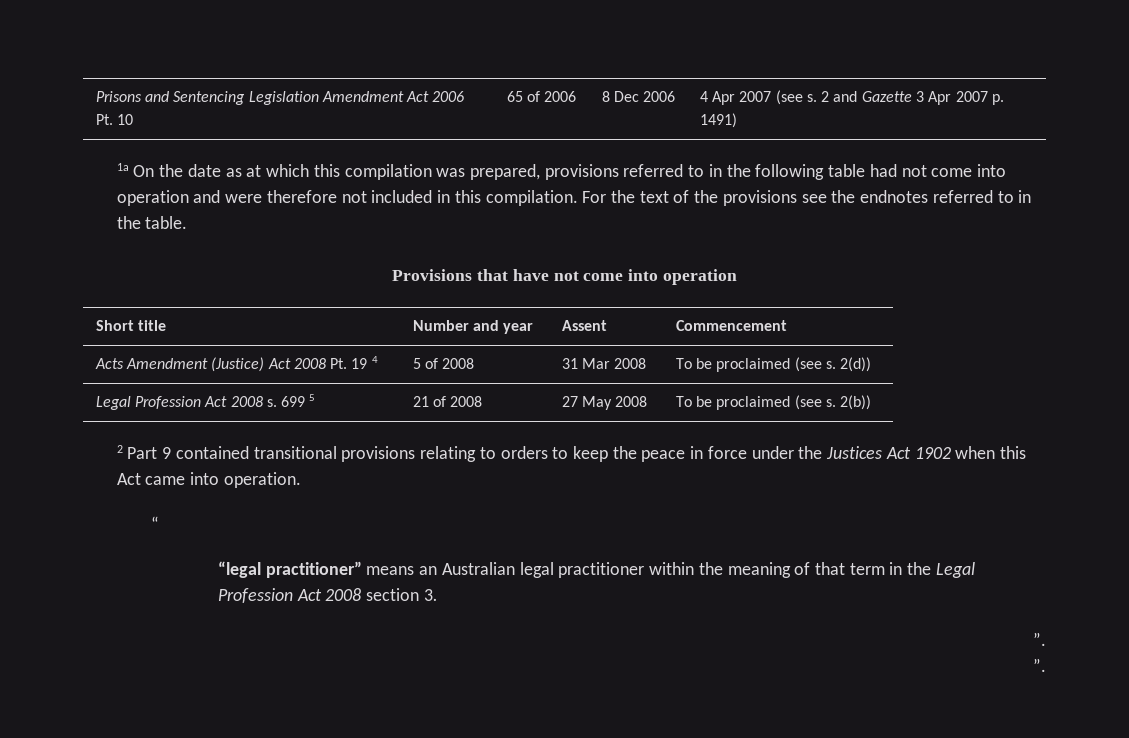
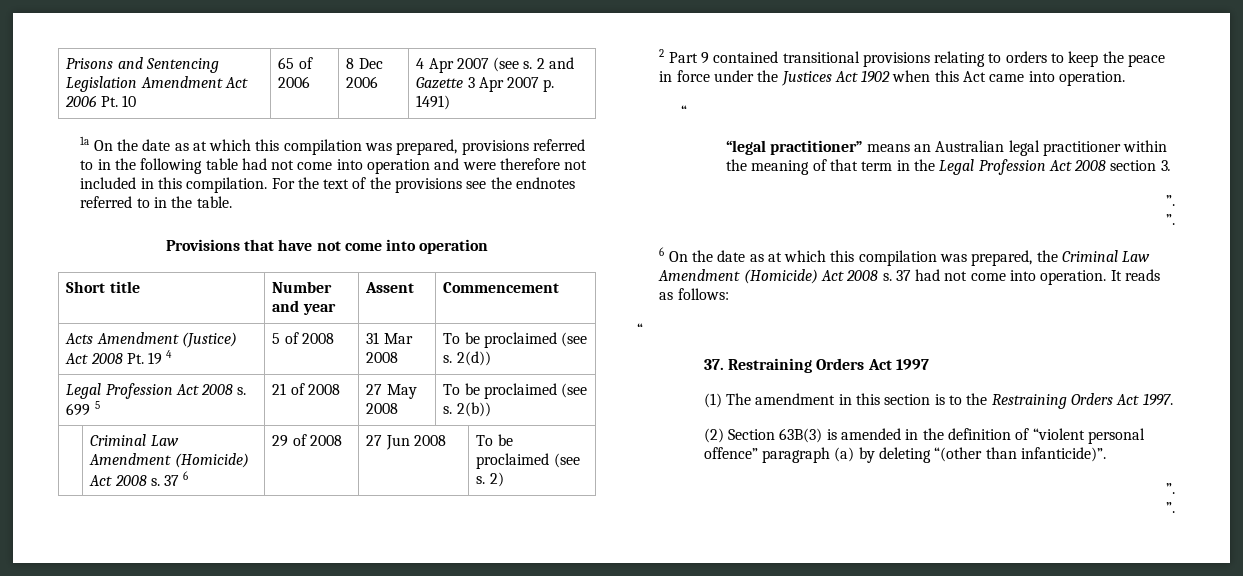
+ | Criminal Law Amendment (Homicide) Act 2008 s. 37 6 | 29 of 2008 | 27 Jun 2008 | To be proclaimed (see s. 2)
+ 6 On the date as at which this compilation was prepared, the Criminal Law Amendment (Homicide) Act 2008 s. 37 had not come into operation. It reads as follows:
+ “
+ 37. Restraining Orders Act 1997
+ (1) The amendment in this section is to the Restraining Orders Act 1997.
+ (2) Section 63B(3) is amended in the definition of “violent personal offence” paragraph (a) by deleting “(other than infanticide)”.
+ ”.
+ ”.

